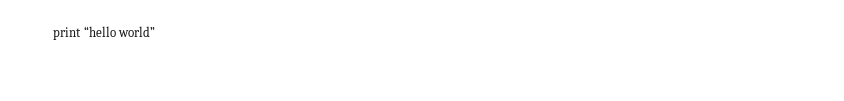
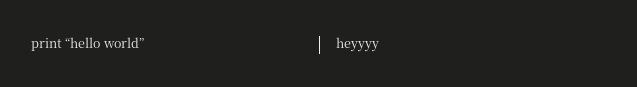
+ heyyyy

